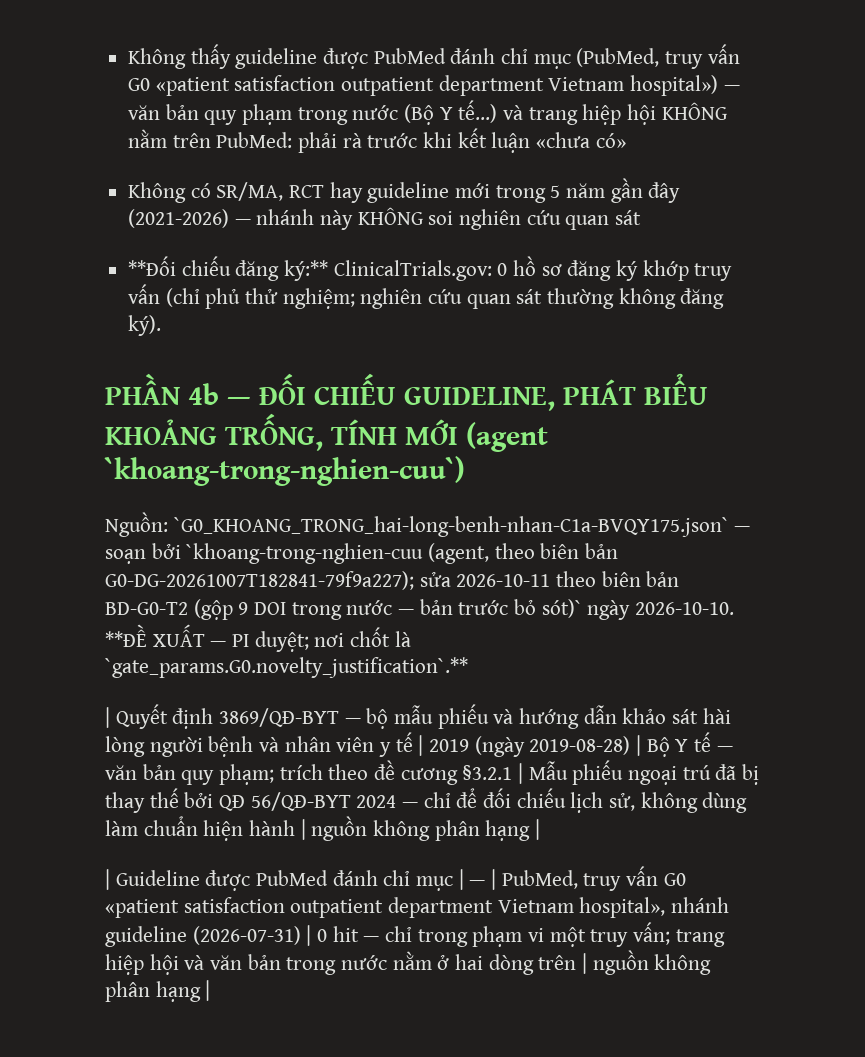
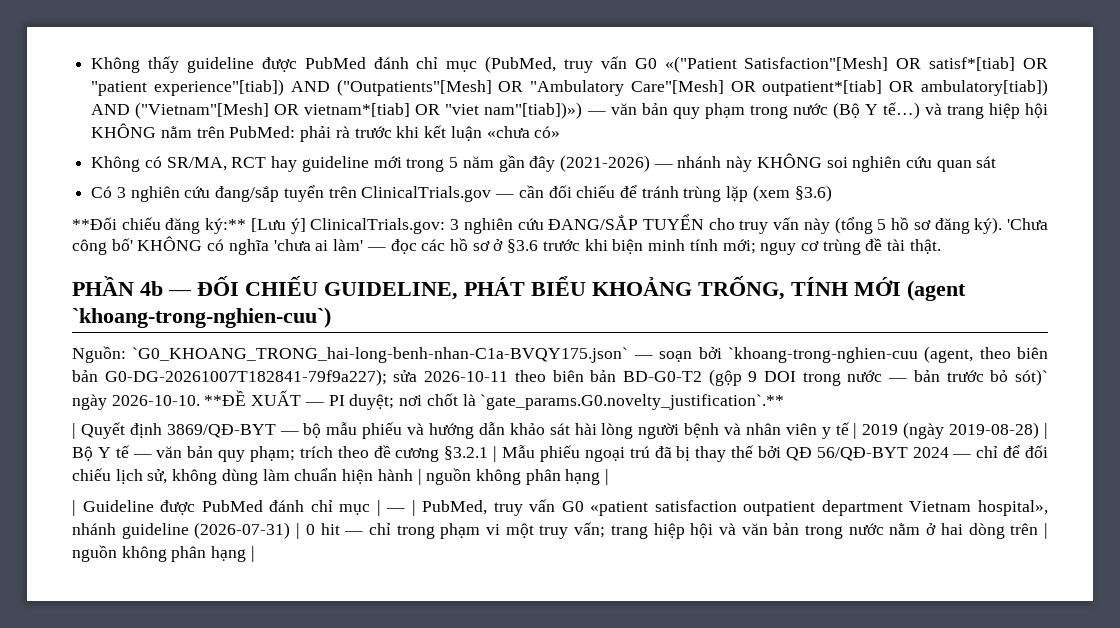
- Không thấy guideline được PubMed đánh chỉ mục (PubMed, truy vấn G0 «patient satisfaction outpatient department Vietnam hospital») — văn bản quy phạm trong nước (Bộ Y tế…) và trang hiệp hội KHÔNG nằm trên PubMed: phải rà trước khi kết luận «chưa có»
+ Không thấy guideline được PubMed đánh chỉ mục (PubMed, truy vấn G0 «("Patient Satisfaction"[Mesh] OR satisf*[tiab] OR "patient experience"[tiab]) AND ("Outpatients"[Mesh] OR "Ambulatory Care"[Mesh] OR outpatient*[tiab] OR ambulatory[tiab]) AND ("Vietnam"[Mesh] OR vietnam*[tiab] OR "viet nam"[tiab])») — văn bản quy phạm trong nước (Bộ Y tế…) và trang hiệp hội KHÔNG nằm trên PubMed: phải rà trước khi kết luận «chưa có»
- **Đối chiếu đăng ký:** ClinicalTrials.gov: 0 hồ sơ đăng ký khớp truy vấn (chỉ phủ thử nghiệm; nghiên cứu quan sát thường không đăng ký).
+ Có 3 nghiên cứu đang/sắp tuyển trên ClinicalTrials.gov — cần đối chiếu để tránh trùng lặp (xem §3.6)
+ **Đối chiếu đăng ký:** [Lưu ý] ClinicalTrials.gov: 3 nghiên cứu ĐANG/SẮP TUYỂN cho truy vấn này (tổng 5 hồ sơ đăng ký). 'Chưa công bố' KHÔNG có nghĩa 'chưa ai làm' — đọc các hồ sơ ở §3.6 trước khi biện minh tính mới; nguy cơ trùng đề tài thật.

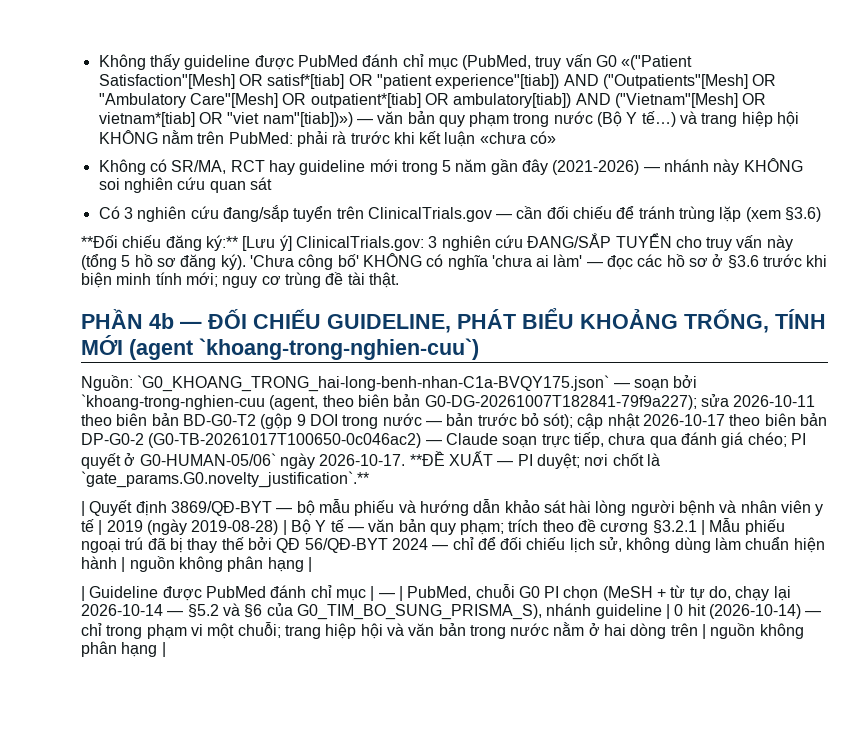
- Nguồn: `G0_KHOANG_TRONG_hai-long-benh-nhan-C1a-BVQY175.json` — soạn bởi `khoang-trong-nghien-cuu (agent, theo biên bản G0-DG-20261007T182841-79f9a227); sửa 2026-10-11 theo biên bản BD-G0-T2 (gộp 9 DOI trong nước — bản trước bỏ sót)` ngày 2026-10-10.
+ Nguồn: `G0_KHOANG_TRONG_hai-long-benh-nhan-C1a-BVQY175.json` — soạn bởi `khoang-trong-nghien-cuu (agent, theo biên bản G0-DG-20261007T182841-79f9a227); sửa 2026-10-11 theo biên bản BD-G0-T2 (gộp 9 DOI trong nước — bản trước bỏ sót); cập nhật 2026-10-17 theo biên bản DP-G0-2 (G0-TB-20261017T100650-0c046ac2) — Claude soạn trực tiếp, chưa qua đánh giá chéo; PI quyết ở G0-HUMAN-05/06` ngày 2026-10-17.
- | Guideline được PubMed đánh chỉ mục | — | PubMed, truy vấn G0 «patient satisfaction outpatient department Vietnam hospital», nhánh guideline (2026-07-31) | 0 hit — chỉ trong phạm vi một truy vấn; trang hiệp hội và văn bản trong nước nằm ở hai dòng trên | nguồn không phân hạng |
+ | Guideline được PubMed đánh chỉ mục | — | PubMed, chuỗi G0 PI chọn (MeSH + từ tự do, chạy lại 2026-10-14 — §5.2 và §6 của G0_TIM_BO_SUNG_PRISMA_S), nhánh guideline | 0 hit (2026-10-14) — chỉ trong phạm vi một chuỗi; trang hiệp hội và văn bản trong nước nằm ở hai dòng trên | nguồn không phân hạng |

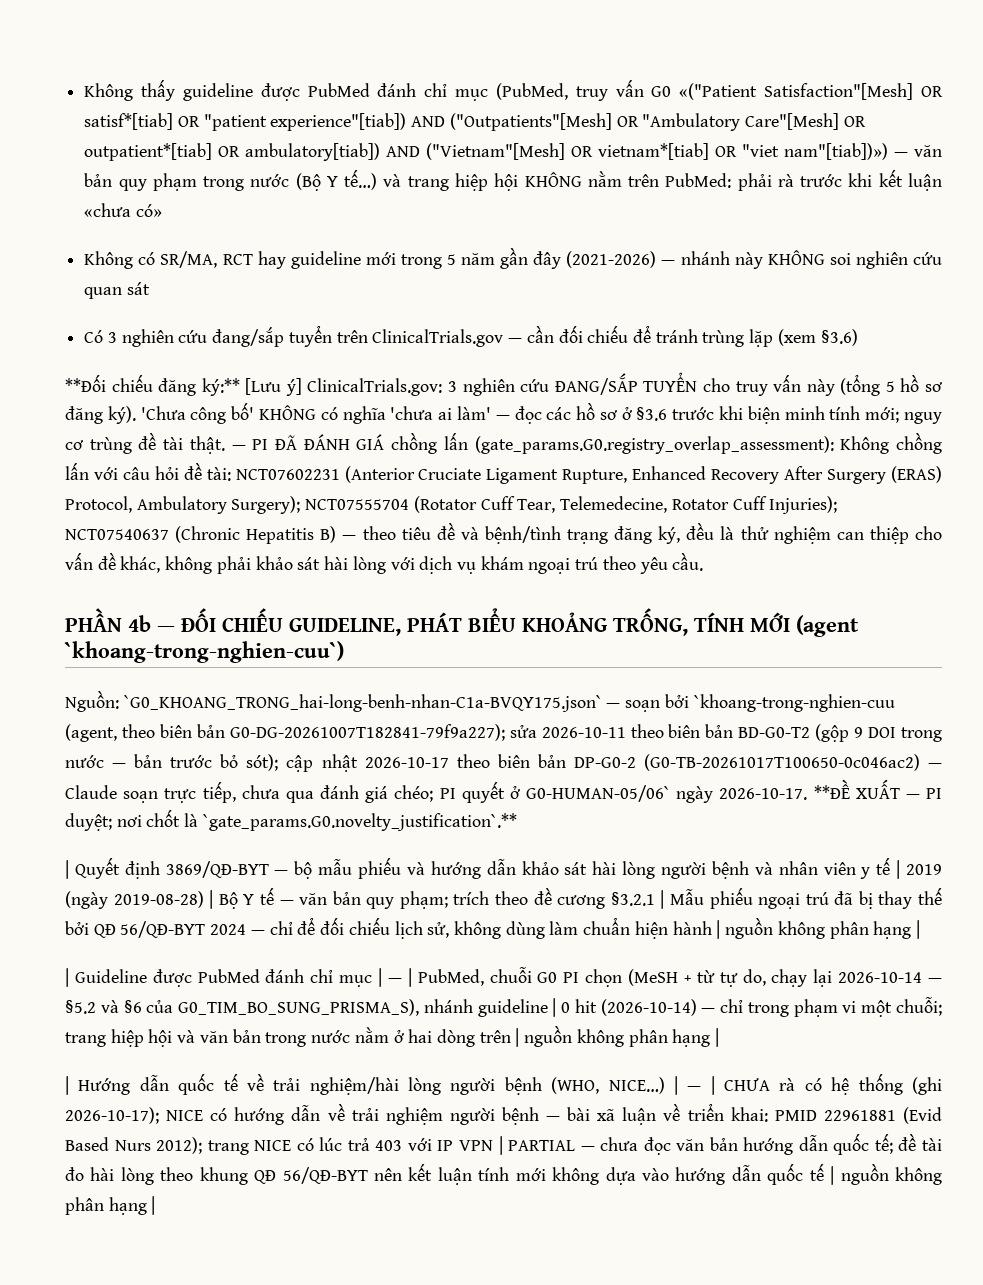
+ — PI ĐÃ ĐÁNH GIÁ chồng lấn (gate_params.G0.registry_overlap_assessment): Không chồng lấn với câu hỏi đề tài: NCT07602231 (Anterior Cruciate Ligament Rupture, Enhanced Recovery After Surgery (ERAS) Protocol, Ambulatory Surgery); NCT07555704 (Rotator Cuff Tear, Telemedecine, Rotator Cuff Injuries); NCT07540637 (Chronic Hepatitis B) — theo tiêu đề và bệnh/tình trạng đăng ký, đều là thử nghiệm can thiệp cho vấn đề khác, không phải khảo sát hài lòng với dịch vụ khám ngoại trú theo yêu cầu.
+ | Hướng dẫn quốc tế về trải nghiệm/hài lòng người bệnh (WHO, NICE…) | — | CHƯA rà có hệ thống (ghi 2026-10-17); NICE có hướng dẫn về trải nghiệm người bệnh — bài xã luận về triển khai: PMID 22961881 (Evid Based Nurs 2012); trang NICE có lúc trả 403 với IP VPN | PARTIAL — chưa đọc văn bản hướng dẫn quốc tế; đề tài đo hài lòng theo khung QĐ 56/QĐ-BYT nên kết luận tính mới không dựa vào hướng dẫn quốc tế | nguồn không phân hạng |

